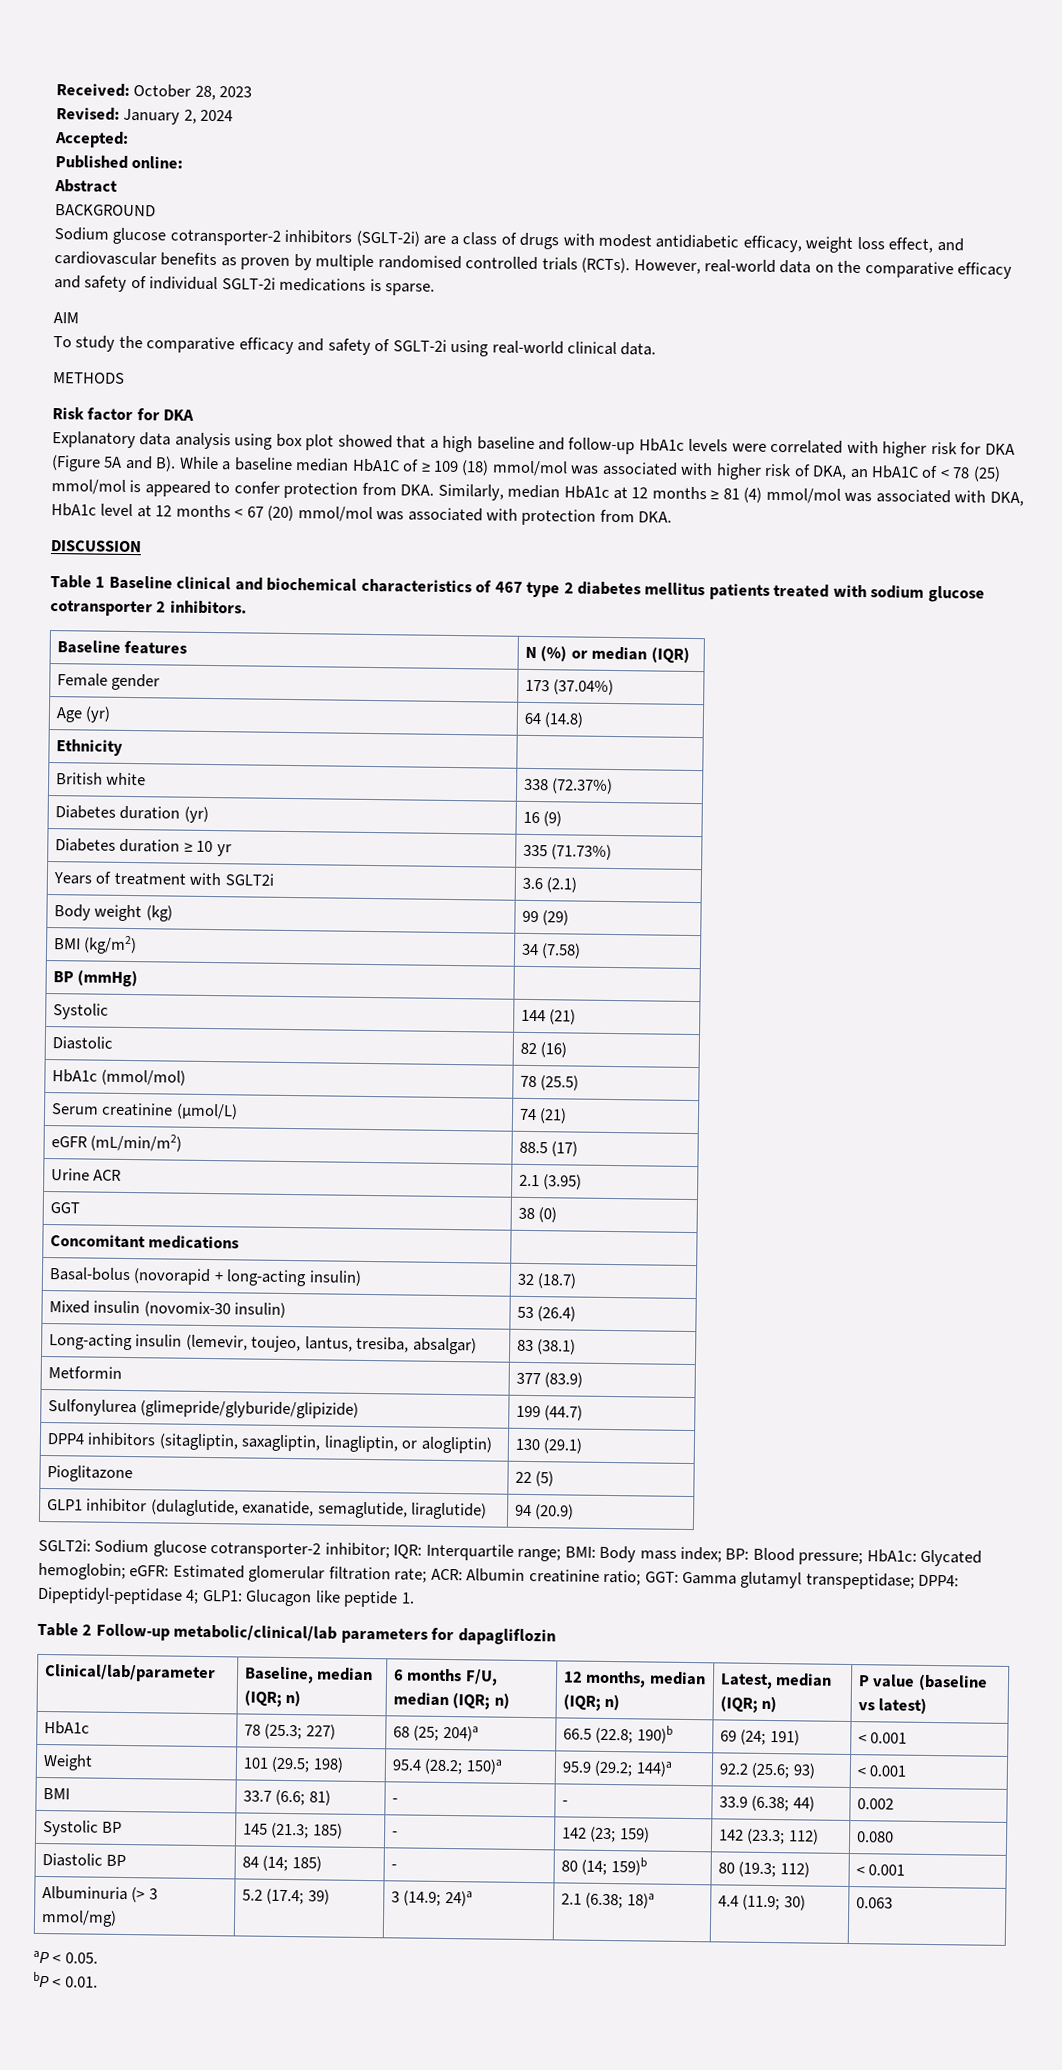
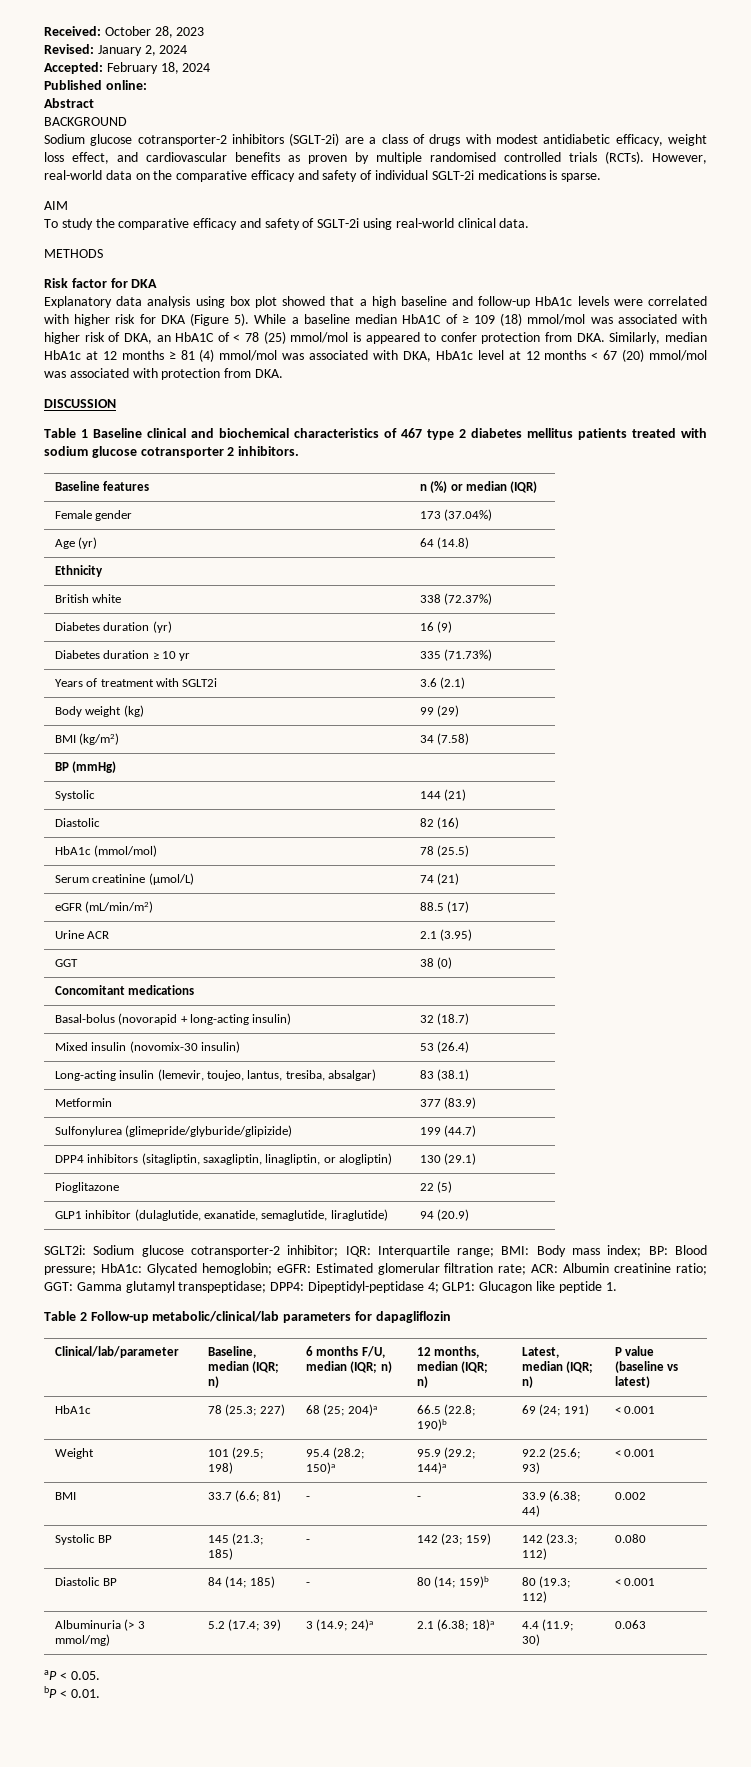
- Accepted:
+ Accepted: February 18, 2024
- Explanatory data analysis using box plot showed that a high baseline and follow-up HbA1c levels were correlated with higher risk for DKA (Figure 5A and B). While a baseline median HbA1C of ≥ 109 (18) mmol/mol was associated with higher risk of DKA, an HbA1C of < 78 (25) mmol/mol is appeared to confer protection from DKA. Similarly, median HbA1c at 12 months ≥ 81 (4) mmol/mol was associated with DKA, HbA1c level at 12 months < 67 (20) mmol/mol was associated with protection from DKA.
+ Explanatory data analysis using box plot showed that a high baseline and follow-up HbA1c levels were correlated with higher risk for DKA (Figure 5). While a baseline median HbA1C of ≥ 109 (18) mmol/mol was associated with higher risk of DKA, an HbA1C of < 78 (25) mmol/mol is appeared to confer protection from DKA. Similarly, median HbA1c at 12 months ≥ 81 (4) mmol/mol was associated with DKA, HbA1c level at 12 months < 67 (20) mmol/mol was associated with protection from DKA.
- Baseline features | N (%) or median (IQR)
+ Baseline features | n (%) or median (IQR)

